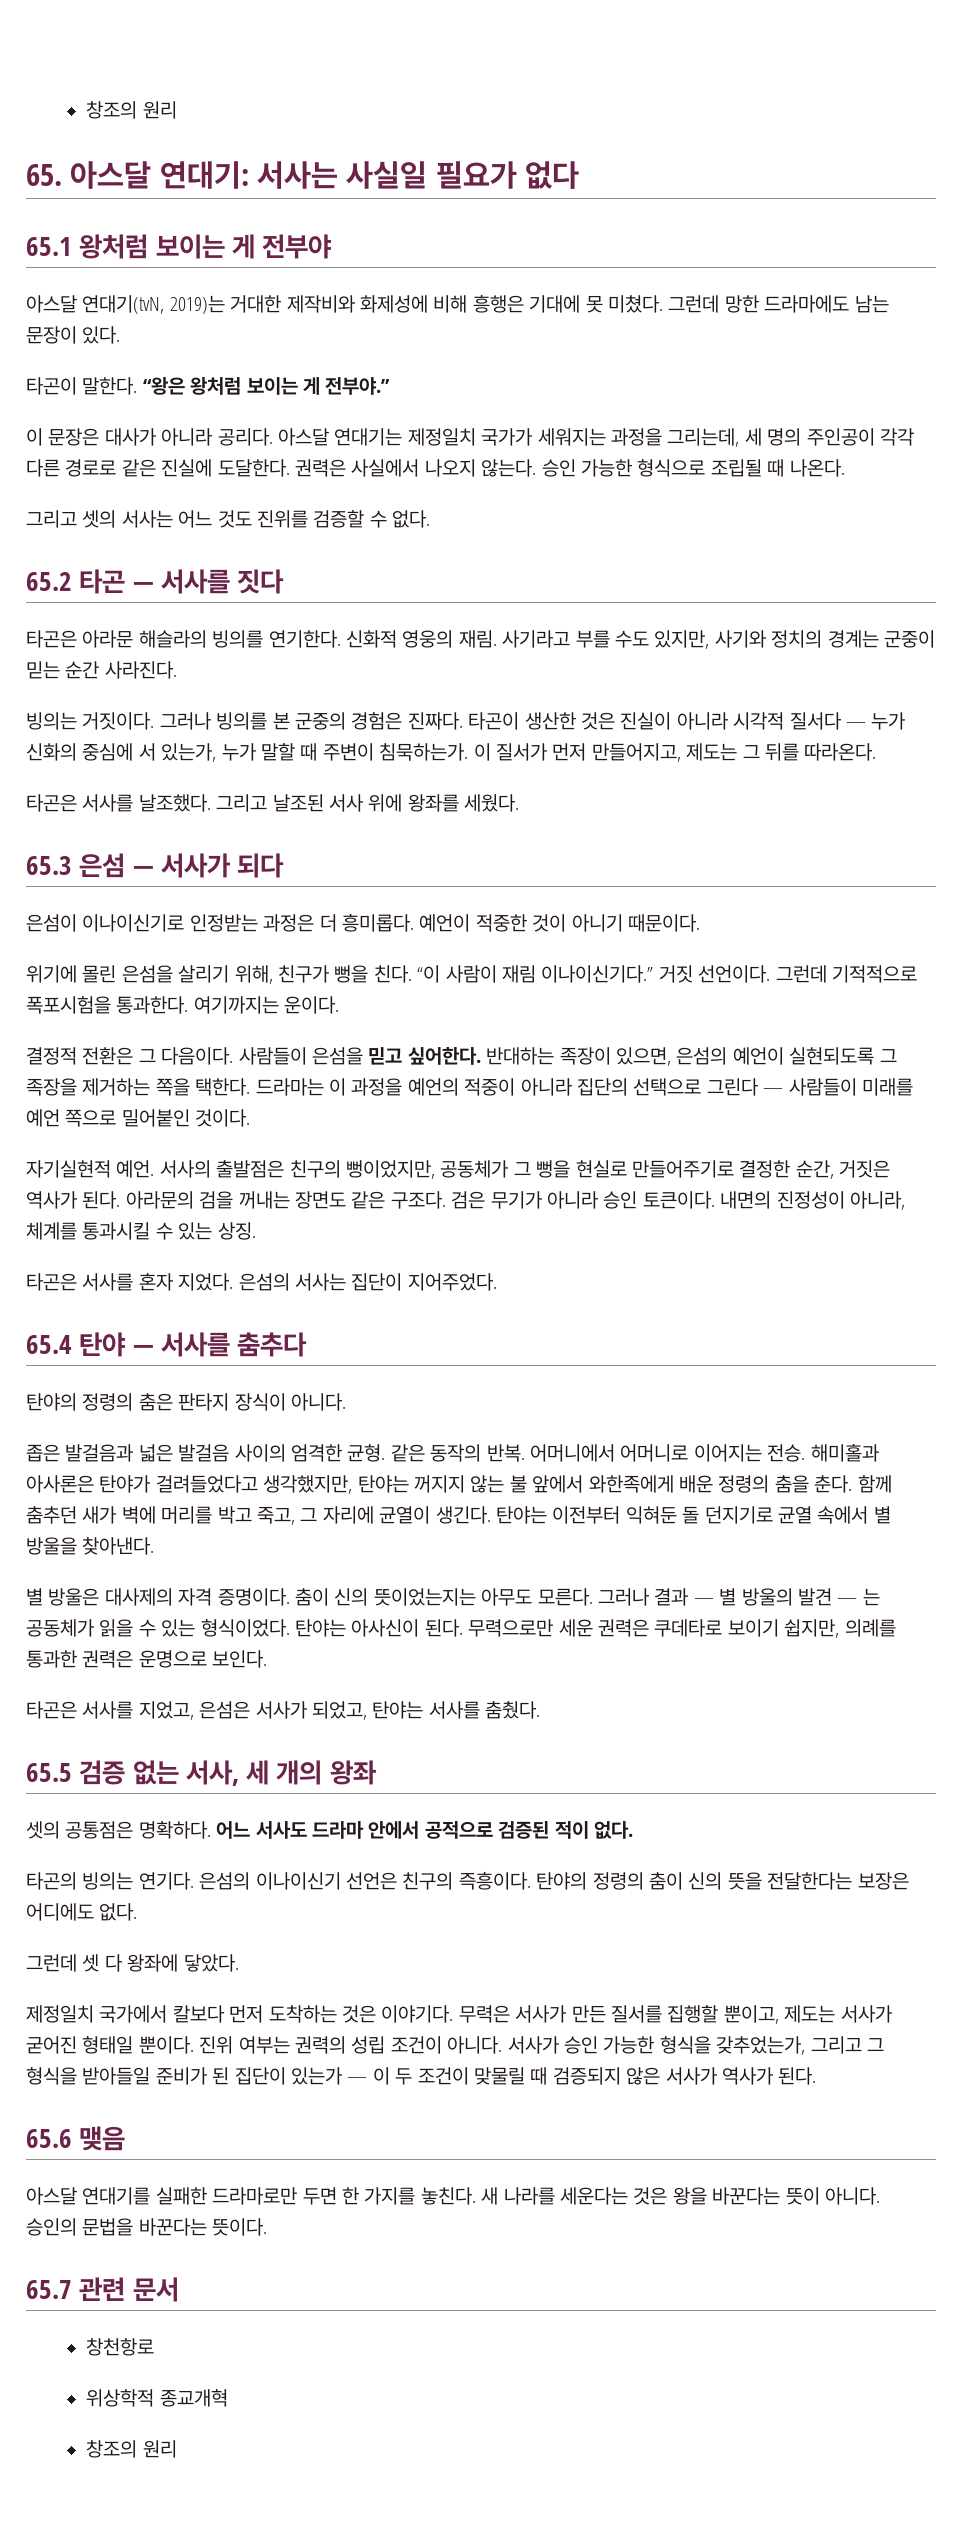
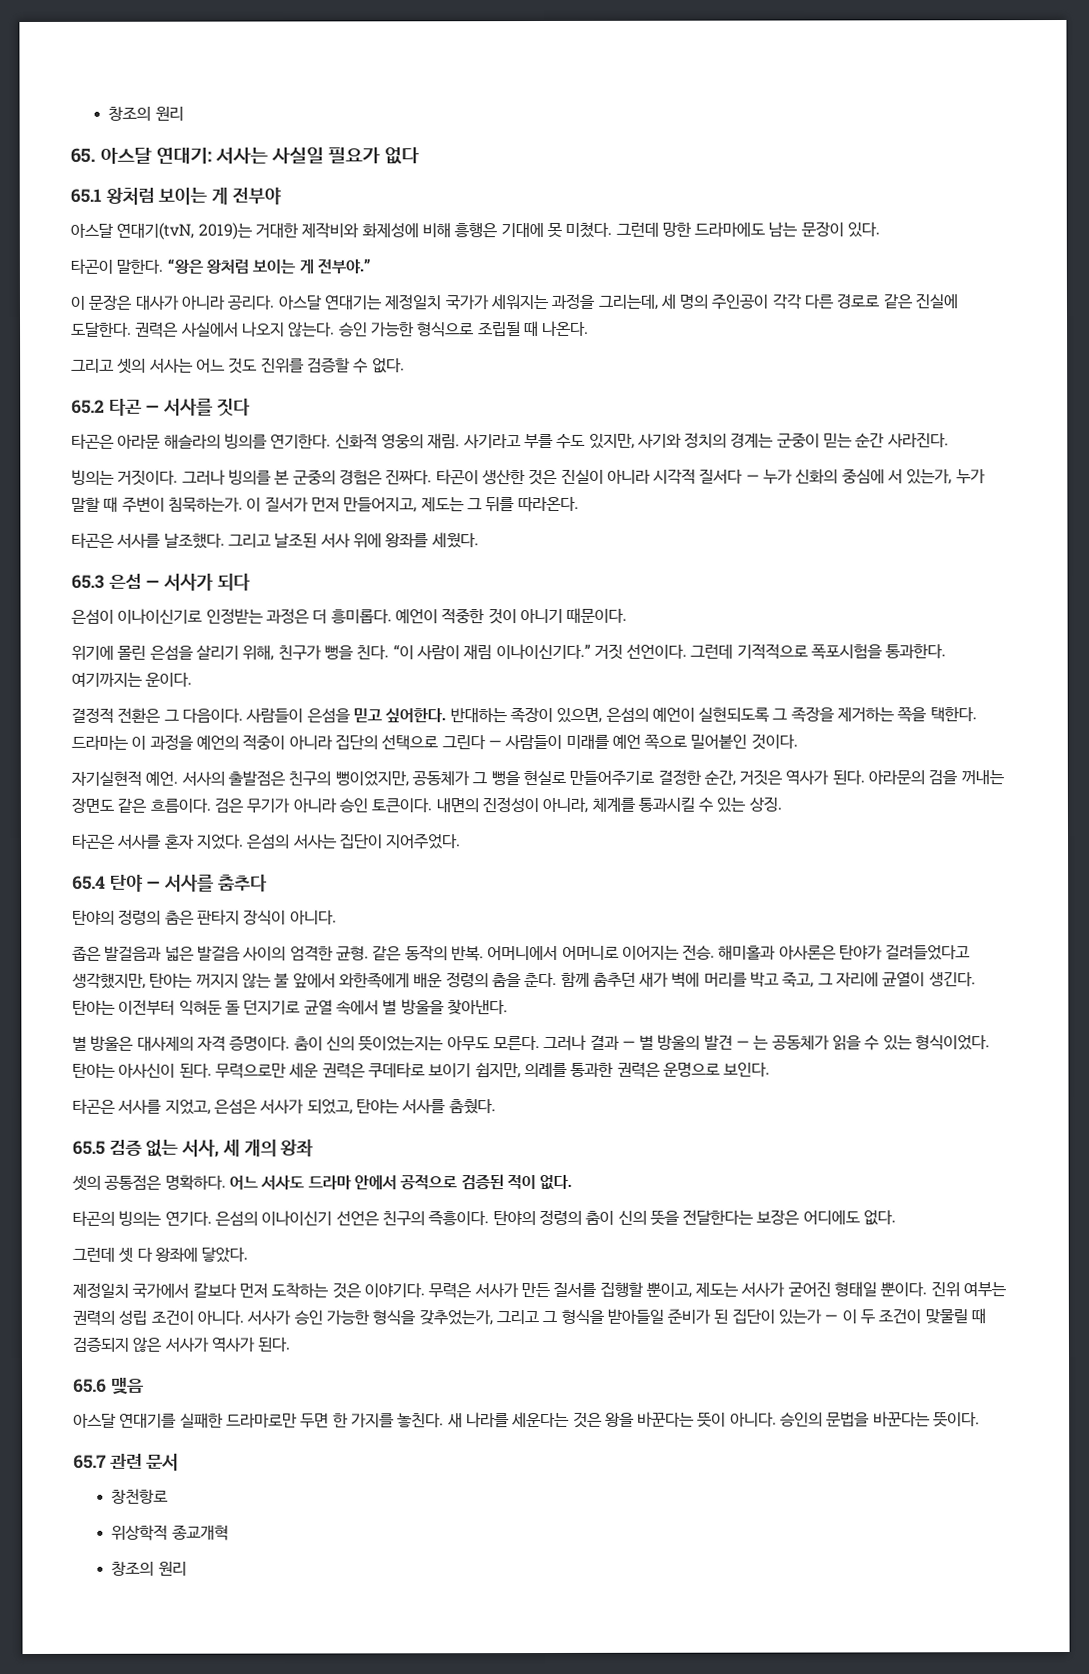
- 아라문의 검을 꺼내는 장면도 같은 구조다.
+ 아라문의 검을 꺼내는 장면도 같은 흐름이다.

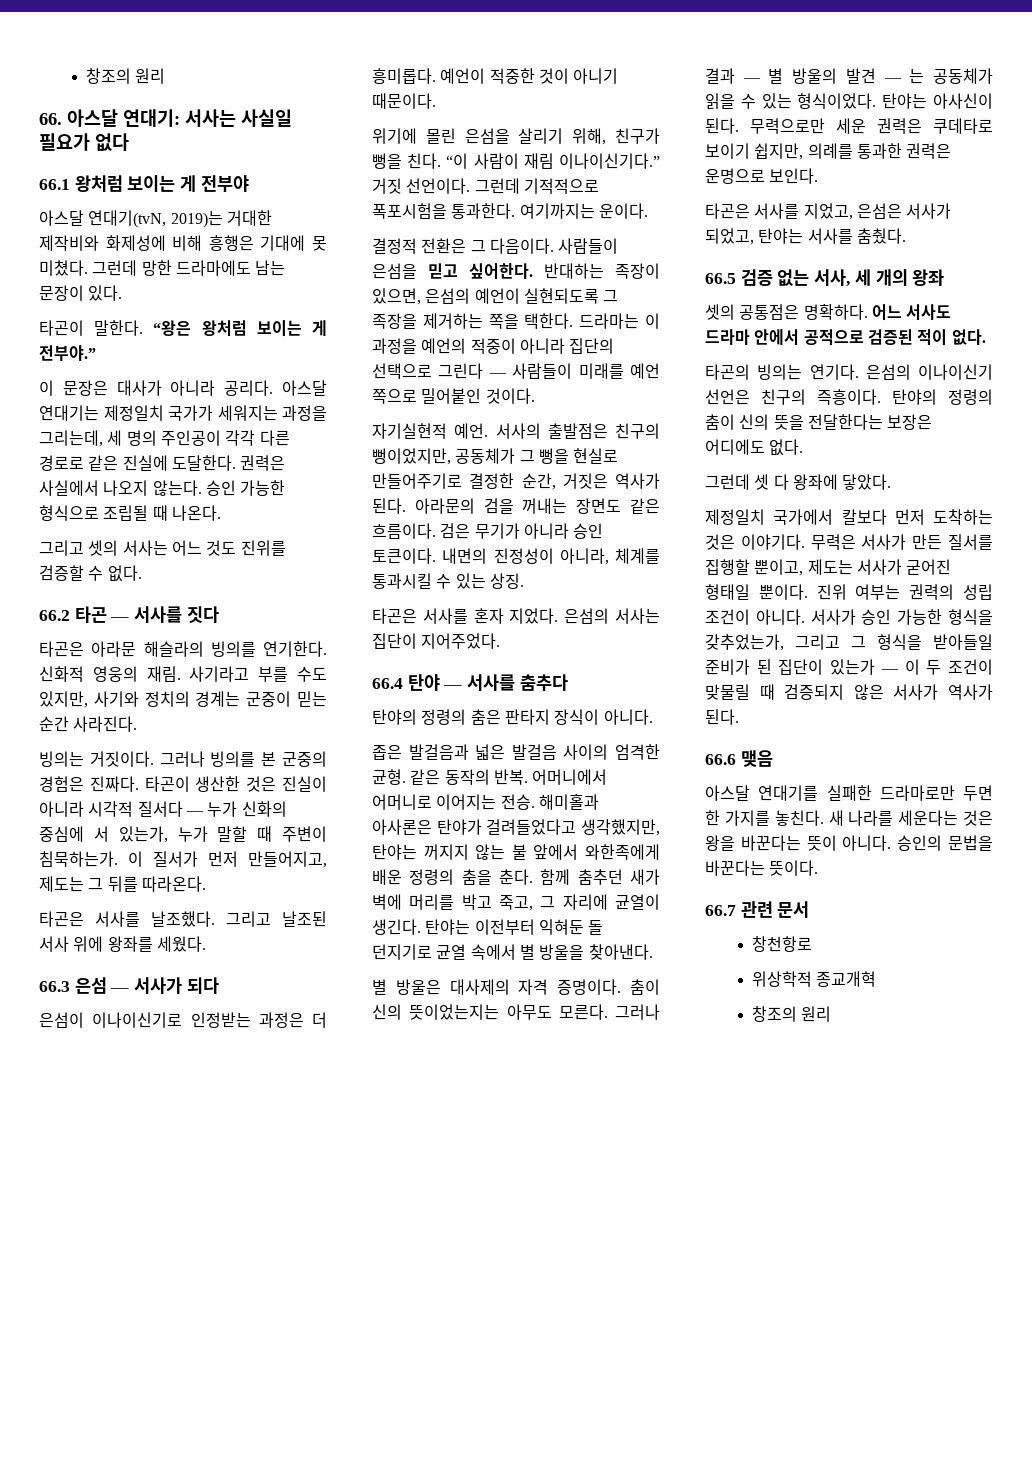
- 65. 아스달 연대기: 서사는 사실일 필요가 없다
+ 66. 아스달 연대기: 서사는 사실일 필요가 없다
- 65.1 왕처럼 보이는 게 전부야
+ 66.1 왕처럼 보이는 게 전부야
- 65.2 타곤 — 서사를 짓다
+ 66.2 타곤 — 서사를 짓다
- 65.3 은섬 — 서사가 되다
+ 66.3 은섬 — 서사가 되다
- 65.4 탄야 — 서사를 춤추다
+ 66.4 탄야 — 서사를 춤추다
- 65.5 검증 없는 서사, 세 개의 왕좌
+ 66.5 검증 없는 서사, 세 개의 왕좌
- 65.6 맺음
+ 66.6 맺음
- 65.7 관련 문서
+ 66.7 관련 문서

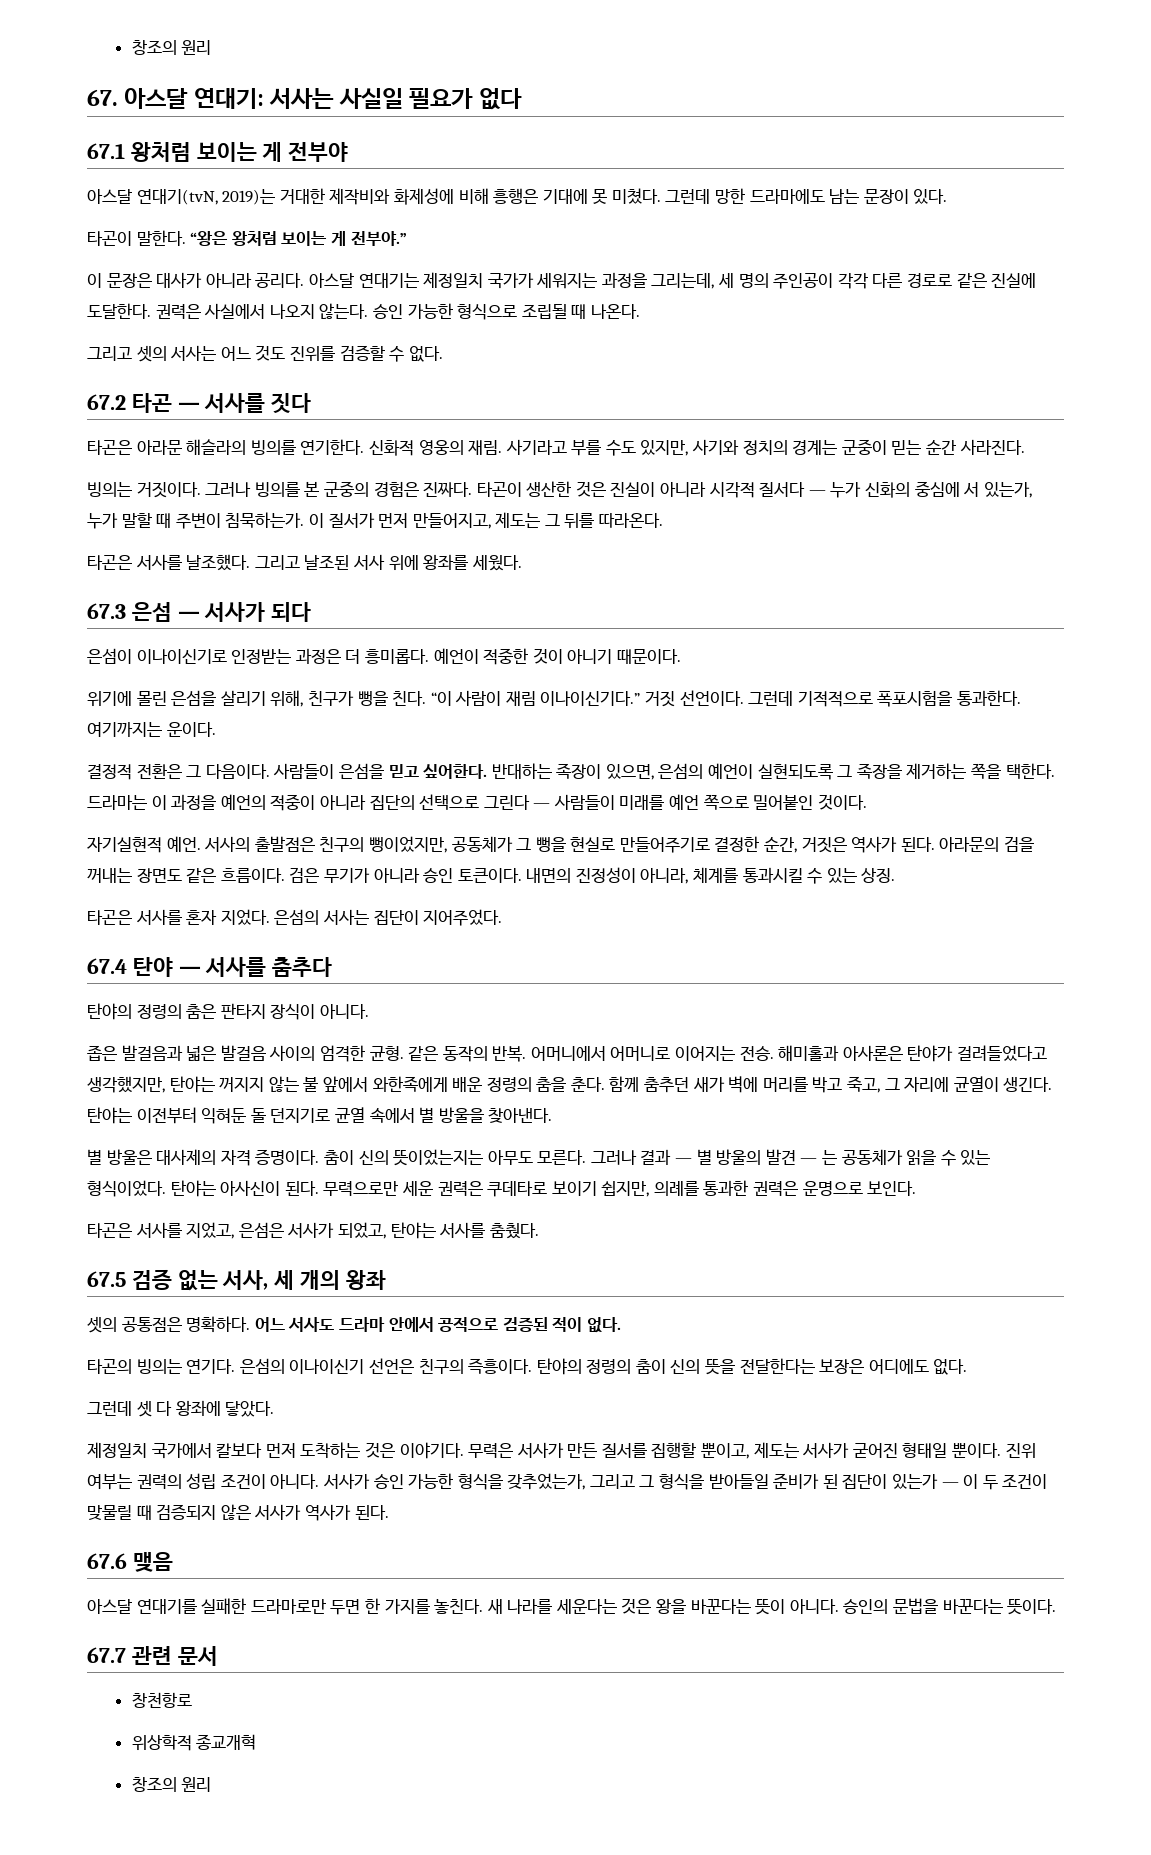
- 66. 아스달 연대기: 서사는 사실일 필요가 없다
+ 67. 아스달 연대기: 서사는 사실일 필요가 없다
- 66.1 왕처럼 보이는 게 전부야
+ 67.1 왕처럼 보이는 게 전부야
- 66.2 타곤 — 서사를 짓다
+ 67.2 타곤 — 서사를 짓다
- 66.3 은섬 — 서사가 되다
+ 67.3 은섬 — 서사가 되다
- 66.4 탄야 — 서사를 춤추다
+ 67.4 탄야 — 서사를 춤추다
- 66.5 검증 없는 서사, 세 개의 왕좌
+ 67.5 검증 없는 서사, 세 개의 왕좌
- 66.6 맺음
+ 67.6 맺음
- 66.7 관련 문서
+ 67.7 관련 문서

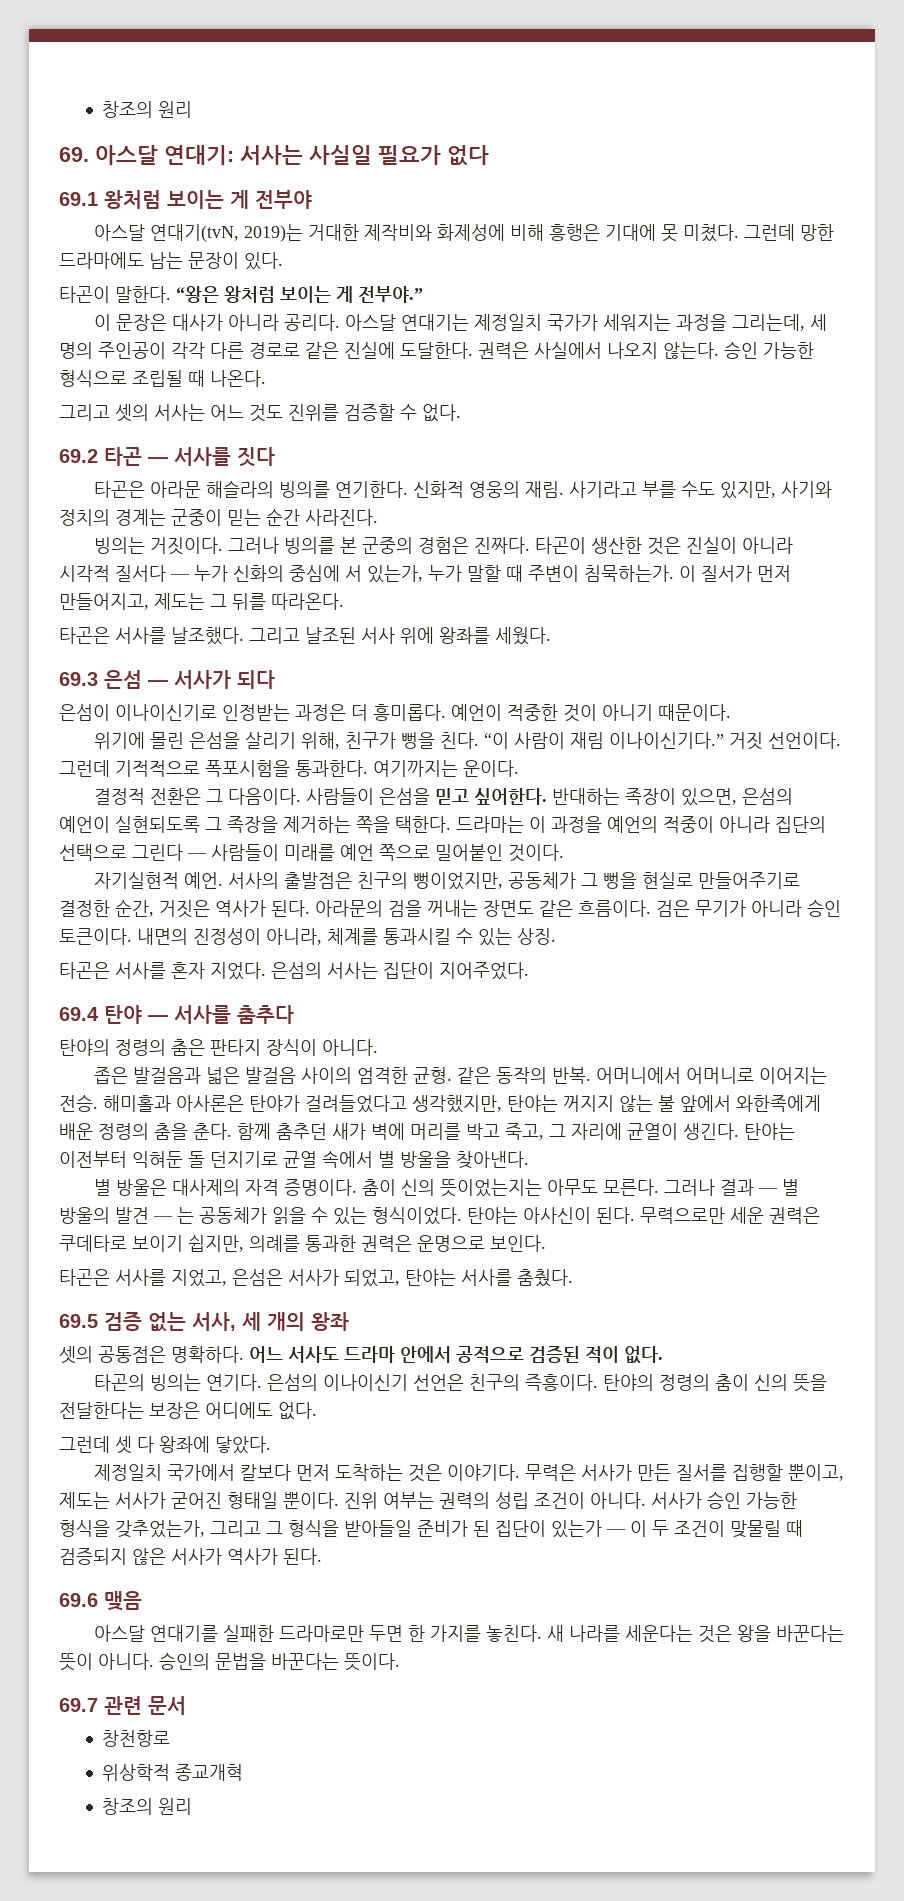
- 67. 아스달 연대기: 서사는 사실일 필요가 없다
+ 69. 아스달 연대기: 서사는 사실일 필요가 없다
- 67.1 왕처럼 보이는 게 전부야
+ 69.1 왕처럼 보이는 게 전부야
- 67.2 타곤 — 서사를 짓다
+ 69.2 타곤 — 서사를 짓다
- 67.3 은섬 — 서사가 되다
+ 69.3 은섬 — 서사가 되다
- 67.4 탄야 — 서사를 춤추다
+ 69.4 탄야 — 서사를 춤추다
- 67.5 검증 없는 서사, 세 개의 왕좌
+ 69.5 검증 없는 서사, 세 개의 왕좌
- 67.6 맺음
+ 69.6 맺음
- 67.7 관련 문서
+ 69.7 관련 문서

